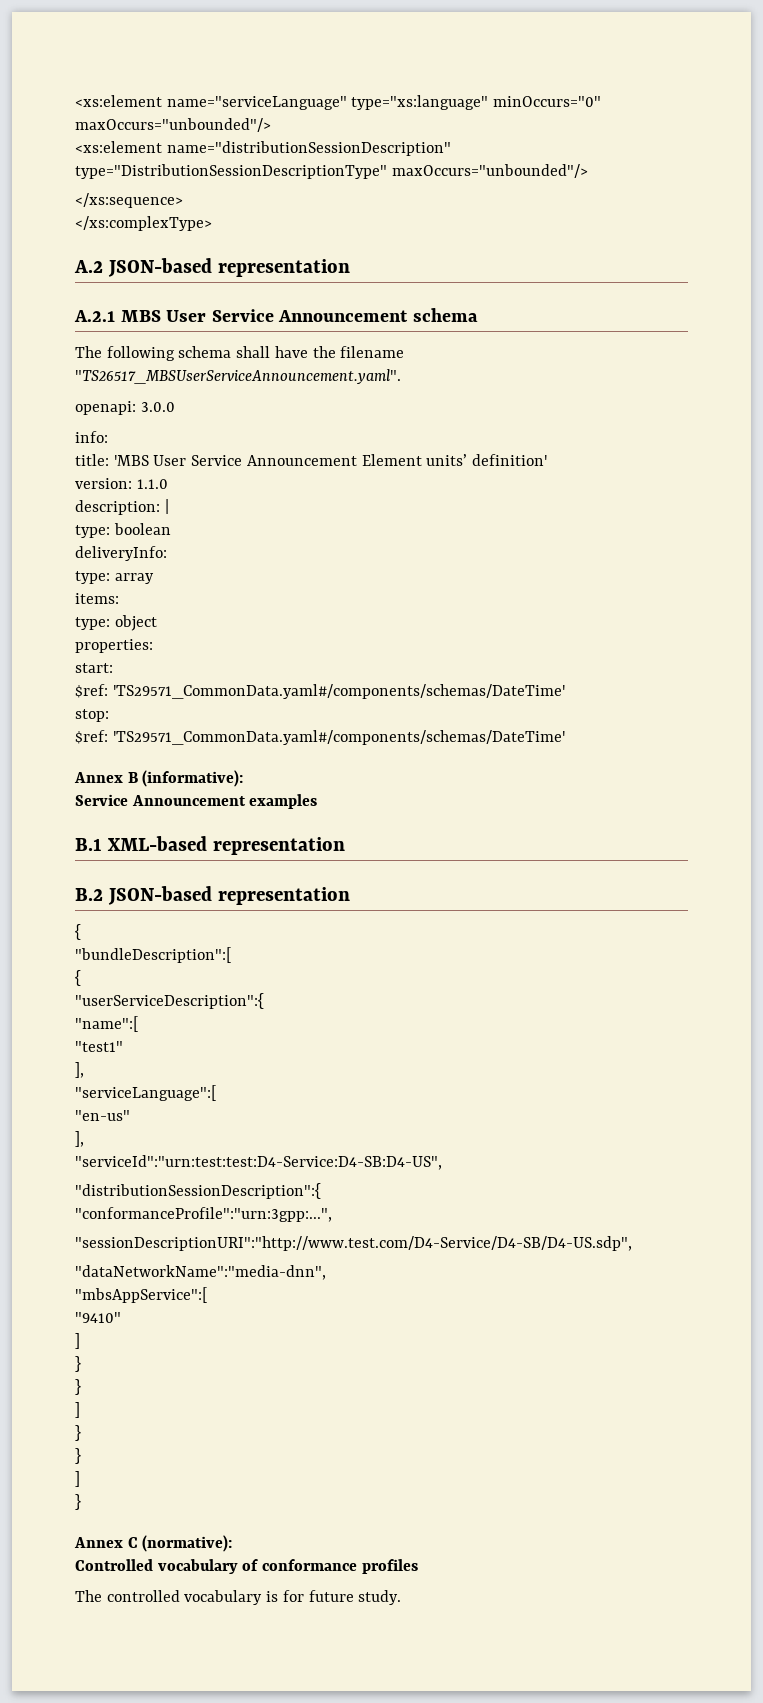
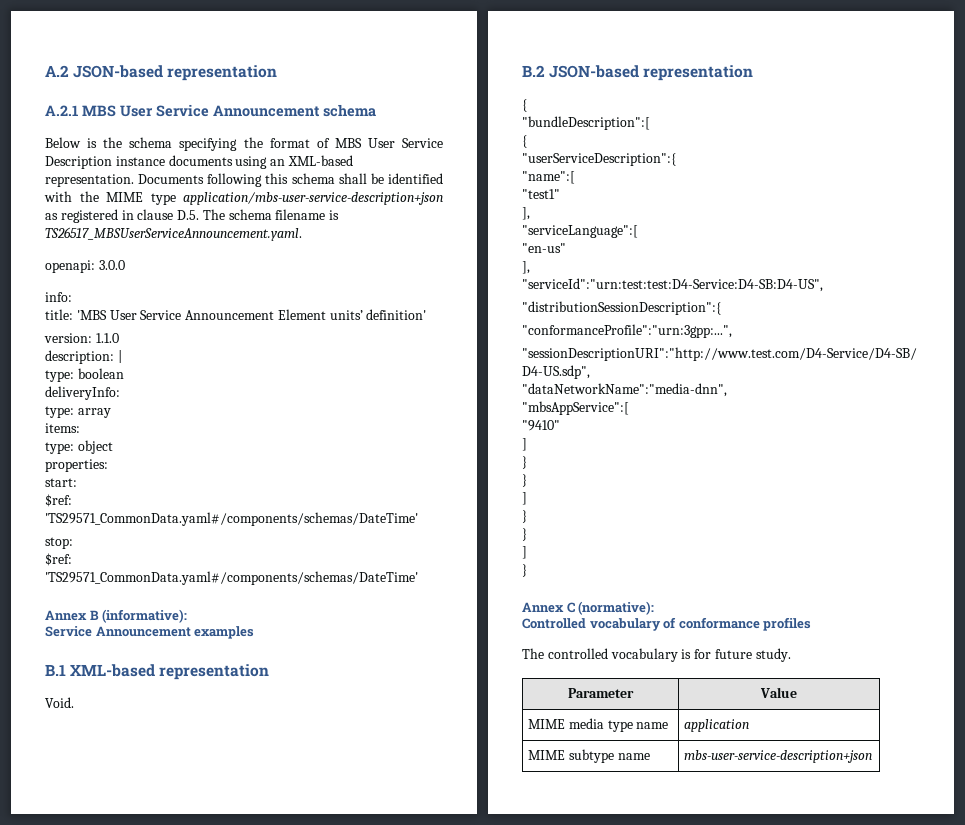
- <xs:element name="serviceLanguage" type="xs:language" minOccurs="0" maxOccurs="unbounded"/>
- <xs:element name="distributionSessionDescription" type="DistributionSessionDescriptionType" maxOccurs="unbounded"/>
- </xs:sequence>
- </xs:complexType>
- The following schema shall have the filename "TS26517_MBSUserServiceAnnouncement.yaml".
+ Below is the schema specifying the format of MBS User Service Description instance documents using an XML-based representation. Documents following this schema shall be identified with the MIME type application/mbs-user-service-description+json as registered in clause D.5. The schema filename is TS26517_MBSUserServiceAnnouncement.yaml.
+ Void.
+ Parameter | Value
+ MIME media type name | application
+ MIME subtype name | mbs-user-service-description+json

